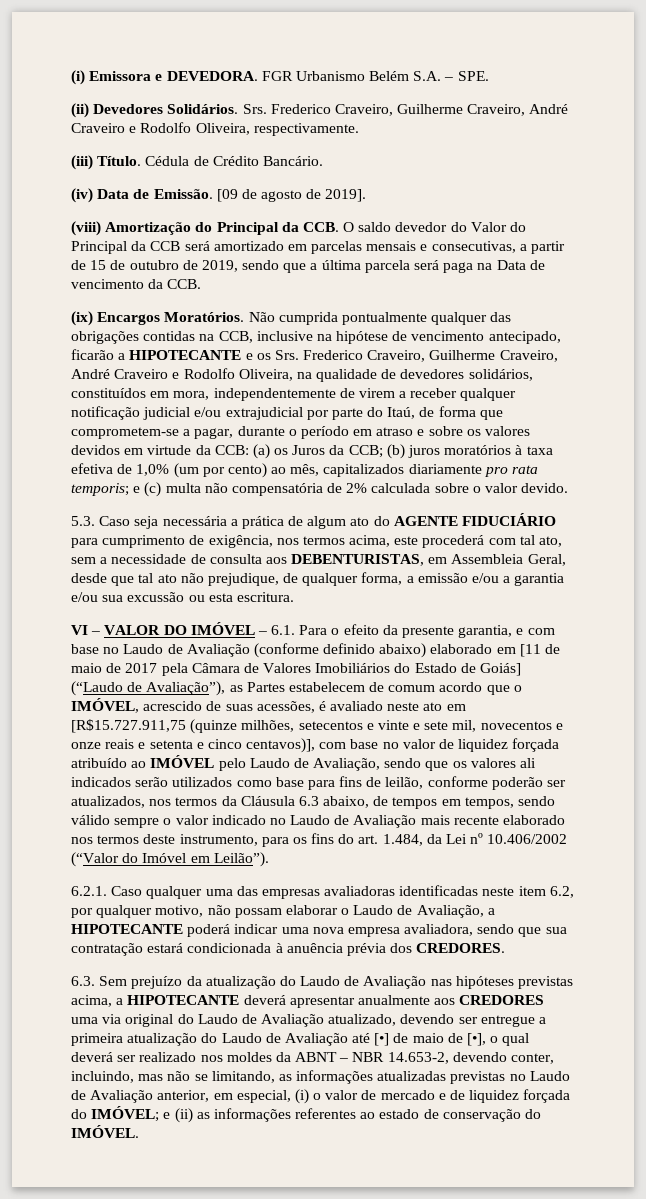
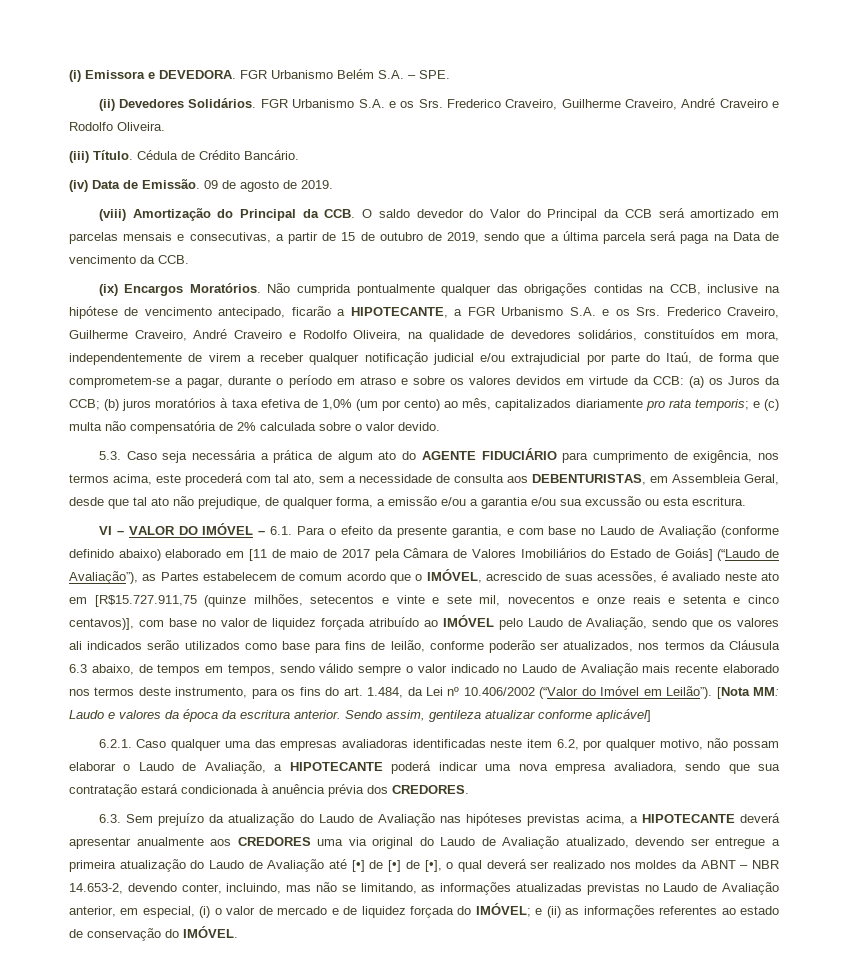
- Srs. Frederico Craveiro, Guilherme Craveiro, André Craveiro e Rodolfo Oliveira, respectivamente.
+ FGR Urbanismo S.A. e os Srs. Frederico Craveiro, Guilherme Craveiro, André Craveiro e Rodolfo Oliveira.
- [09 de agosto de 2019].
+ 09 de agosto de 2019.
- Não cumprida pontualmente qualquer das obrigações contidas na CCB, inclusive na hipótese de vencimento antecipado, ficarão a HIPOTECANTE e os Srs. Frederico Craveiro, Guilherme Craveiro, André Craveiro e Rodolfo Oliveira, na qualidade de devedores solidários, constituídos em mora, independentemente de virem a receber qualquer notificação judicial e/ou extrajudicial por parte do Itaú, de forma que comprometem-se a pagar, durante o período em atraso e sobre os valores devidos em virtude da CCB:
+ Não cumprida pontualmente qualquer das obrigações contidas na CCB, inclusive na hipótese de vencimento antecipado, ficarão a HIPOTECANTE, a FGR Urbanismo S.A. e os Srs. Frederico Craveiro, Guilherme Craveiro, André Craveiro e Rodolfo Oliveira, na qualidade de devedores solidários, constituídos em mora, independentemente de virem a receber qualquer notificação judicial e/ou extrajudicial por parte do Itaú, de forma que comprometem-se a pagar, durante o período em atraso e sobre os valores devidos em virtude da CCB:
+ [Nota MM: Laudo e valores da época da escritura anterior. Sendo assim, gentileza atualizar conforme aplicável]
- 6.3. Sem prejuízo da atualização do Laudo de Avaliação nas hipóteses previstas acima, a HIPOTECANTE deverá apresentar anualmente aos CREDORES uma via original do Laudo de Avaliação atualizado, devendo ser entregue a primeira atualização do Laudo de Avaliação até [•] de maio de [•], o qual deverá ser realizado nos moldes da ABNT – NBR 14.653-2, devendo conter, incluindo, mas não se limitando, as informações atualizadas previstas no Laudo de Avaliação anterior, em especial, (i) o valor de mercado e de liquidez forçada do IMÓVEL;
+ 6.3. Sem prejuízo da atualização do Laudo de Avaliação nas hipóteses previstas acima, a HIPOTECANTE deverá apresentar anualmente aos CREDORES uma via original do Laudo de Avaliação atualizado, devendo ser entregue a primeira atualização do Laudo de Avaliação até [•] de [•] de [•], o qual deverá ser realizado nos moldes da ABNT – NBR 14.653-2, devendo conter, incluindo, mas não se limitando, as informações atualizadas previstas no Laudo de Avaliação anterior, em especial, (i) o valor de mercado e de liquidez forçada do IMÓVEL;

